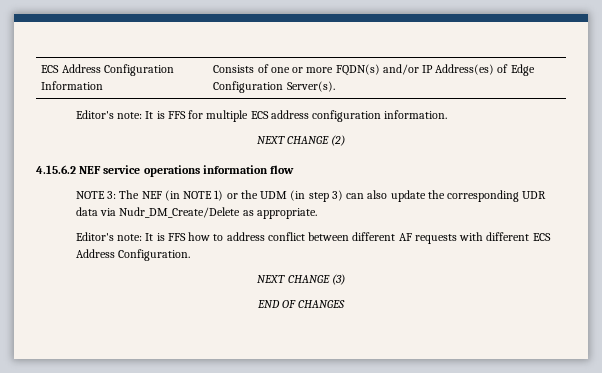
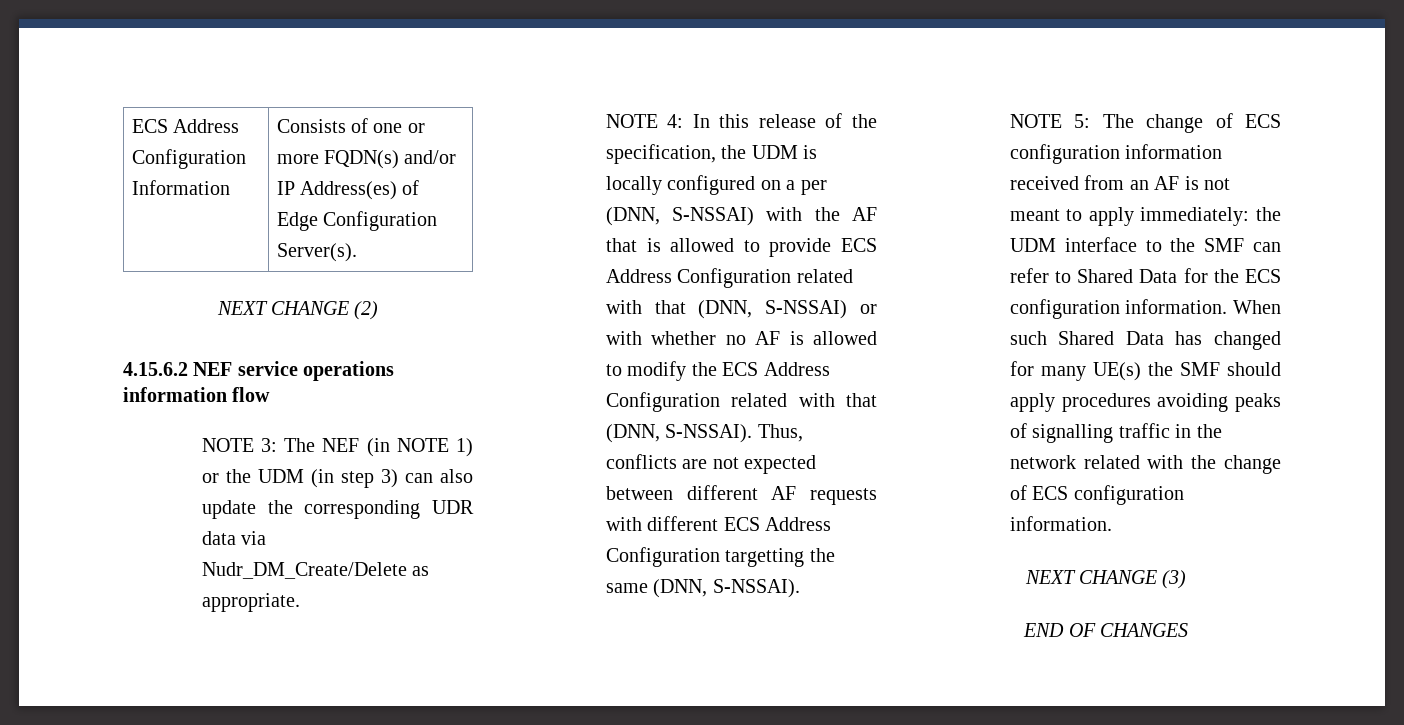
- Editor's note: It is FFS for multiple ECS address configuration information.
- Editor's note: It is FFS how to address conflict between different AF requests with different ECS Address Configuration.
+ NOTE 4: In this release of the specification, the UDM is locally configured on a per (DNN, S-NSSAI) with the AF that is allowed to provide ECS Address Configuration related with that (DNN, S-NSSAI) or with whether no AF is allowed to modify the ECS Address Configuration related with that (DNN, S-NSSAI). Thus, conflicts are not expected between different AF requests with different ECS Address Configuration targetting the same (DNN, S-NSSAI).
+ NOTE 5: The change of ECS configuration information received from an AF is not meant to apply immediately: the UDM interface to the SMF can refer to Shared Data for the ECS configuration information. When such Shared Data has changed for many UE(s) the SMF should apply procedures avoiding peaks of signalling traffic in the network related with the change of ECS configuration information.

